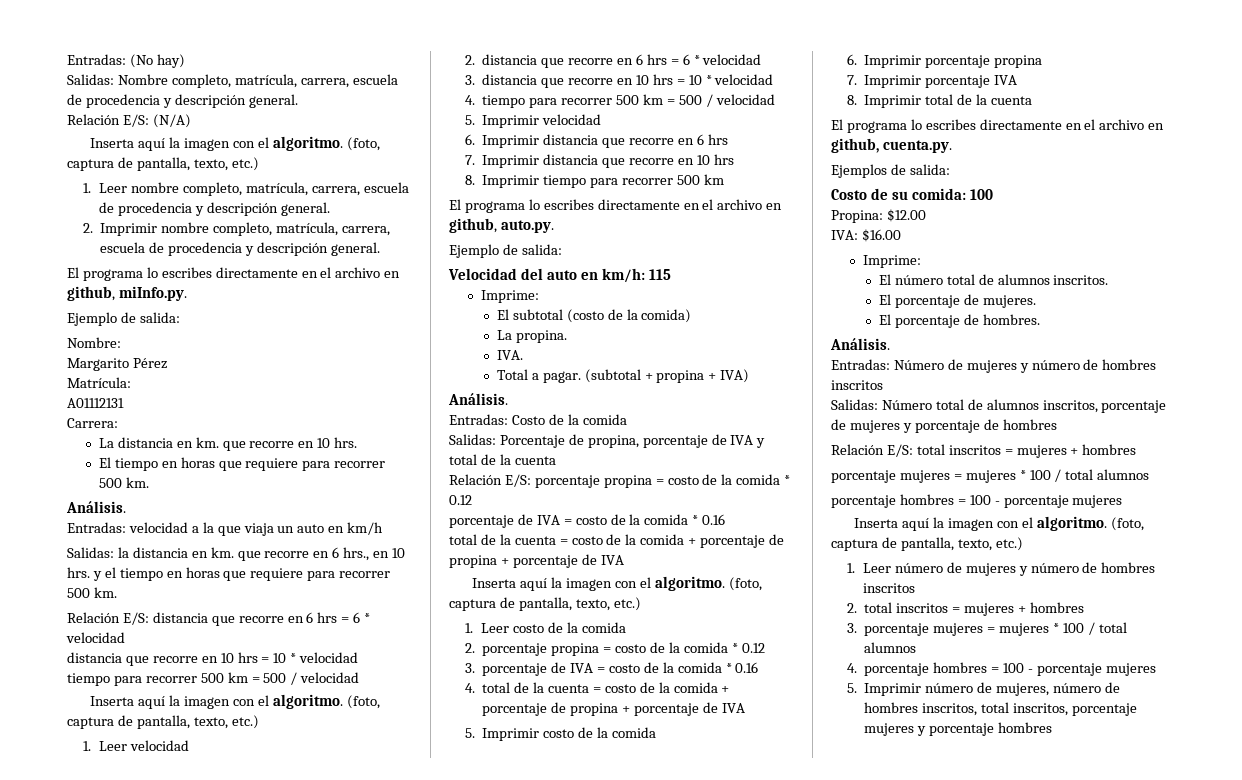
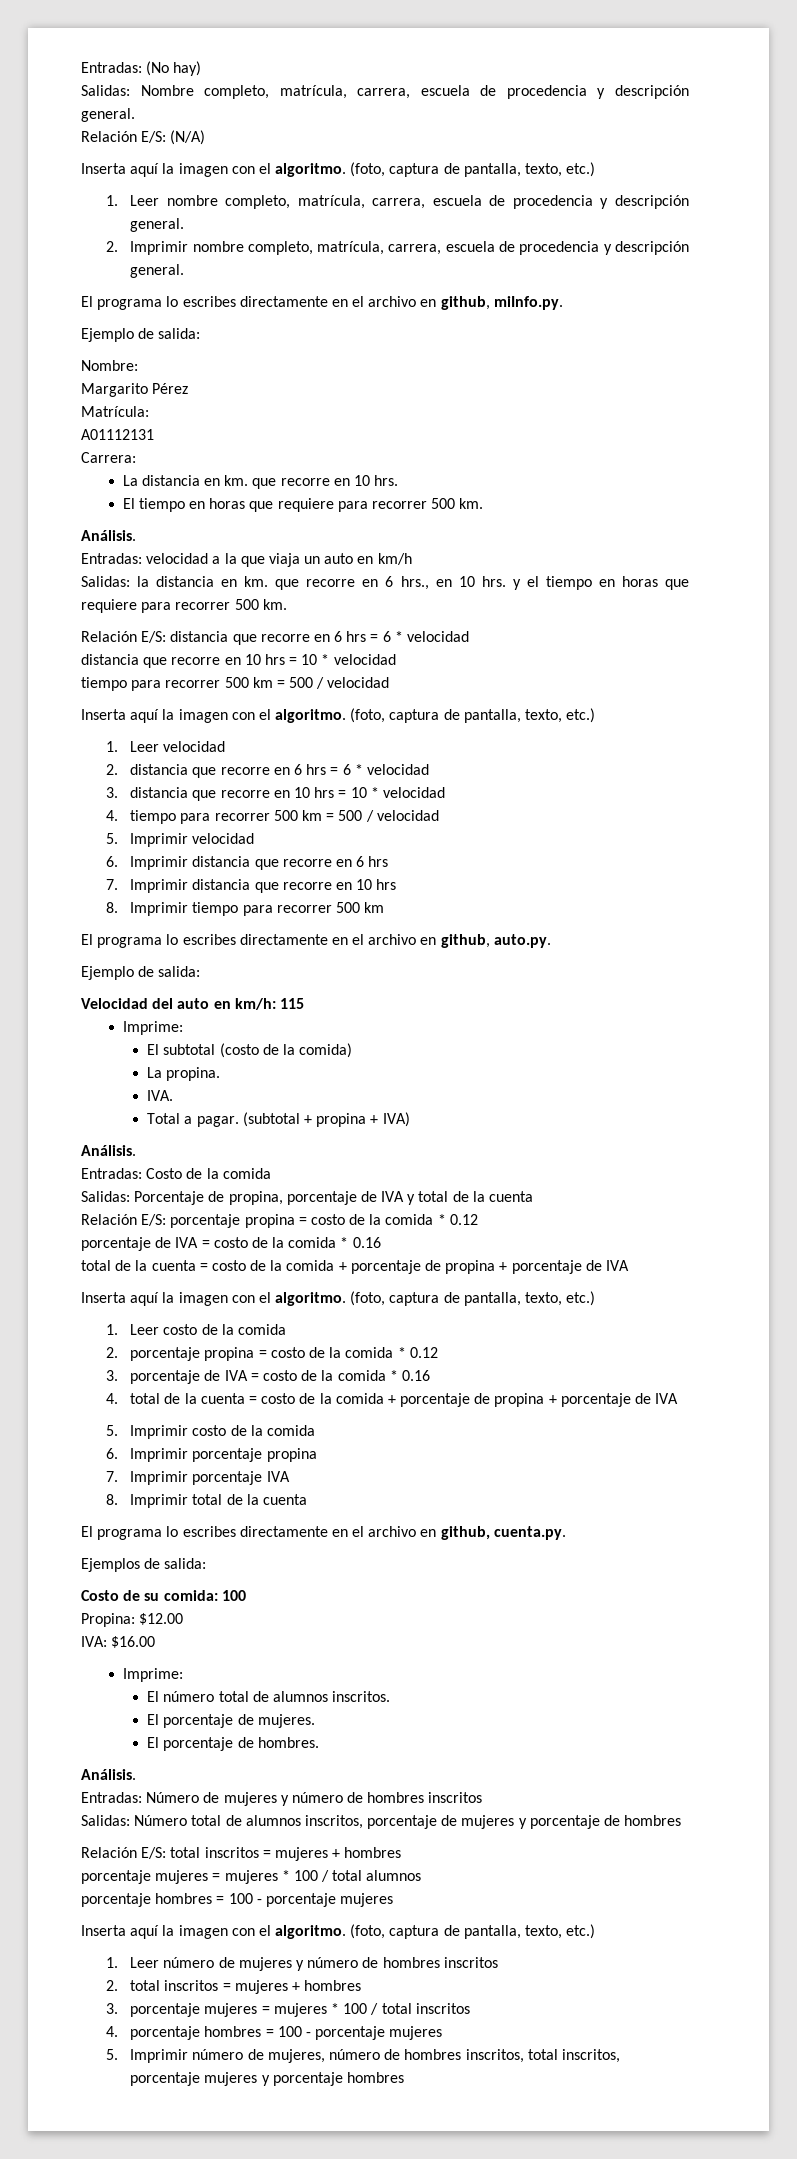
- 3. porcentaje mujeres = mujeres * 100 / total alumnos
+ 3. porcentaje mujeres = mujeres * 100 / total inscritos

